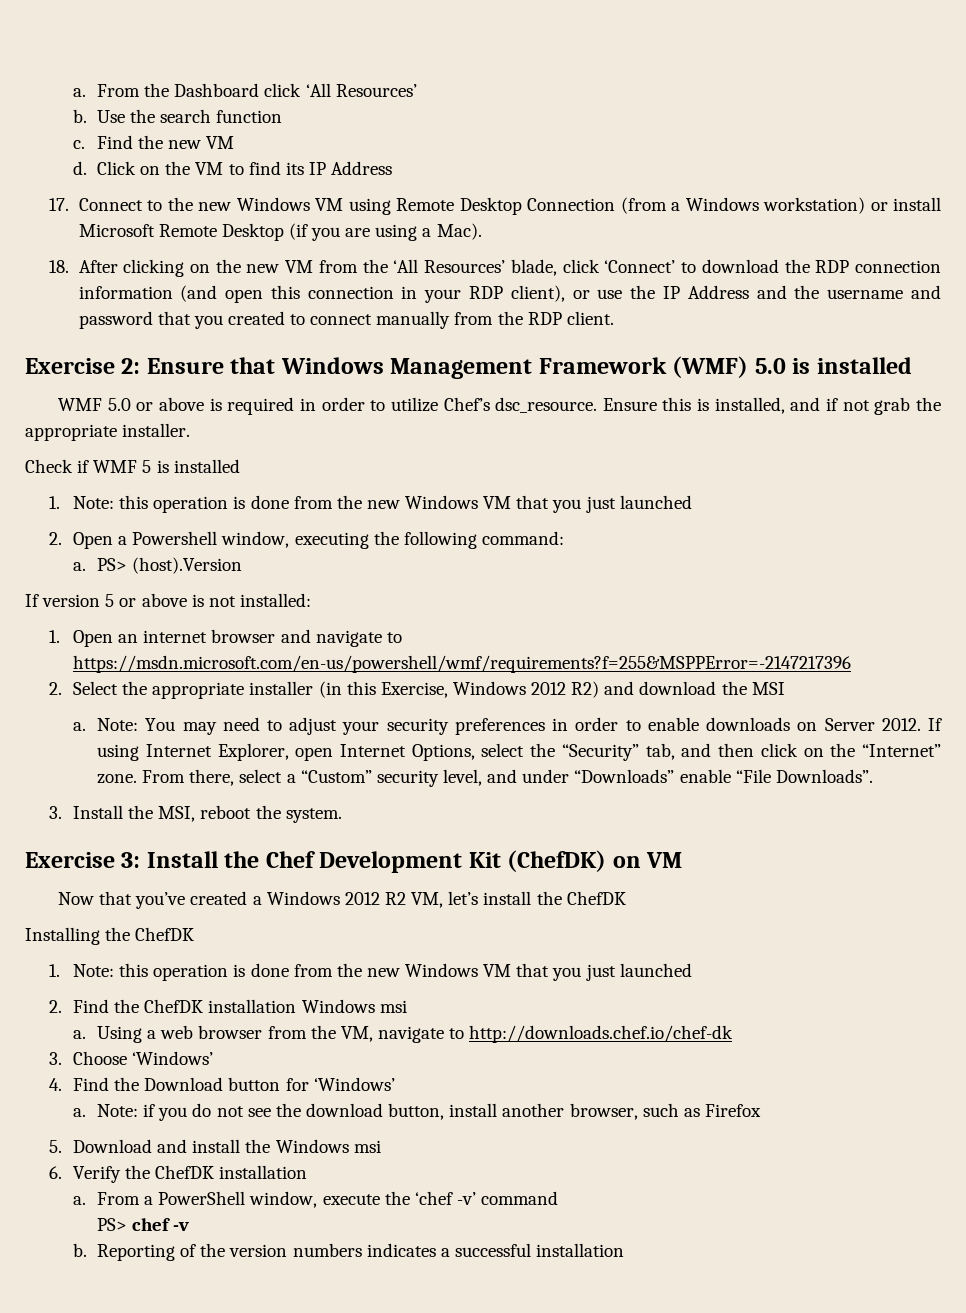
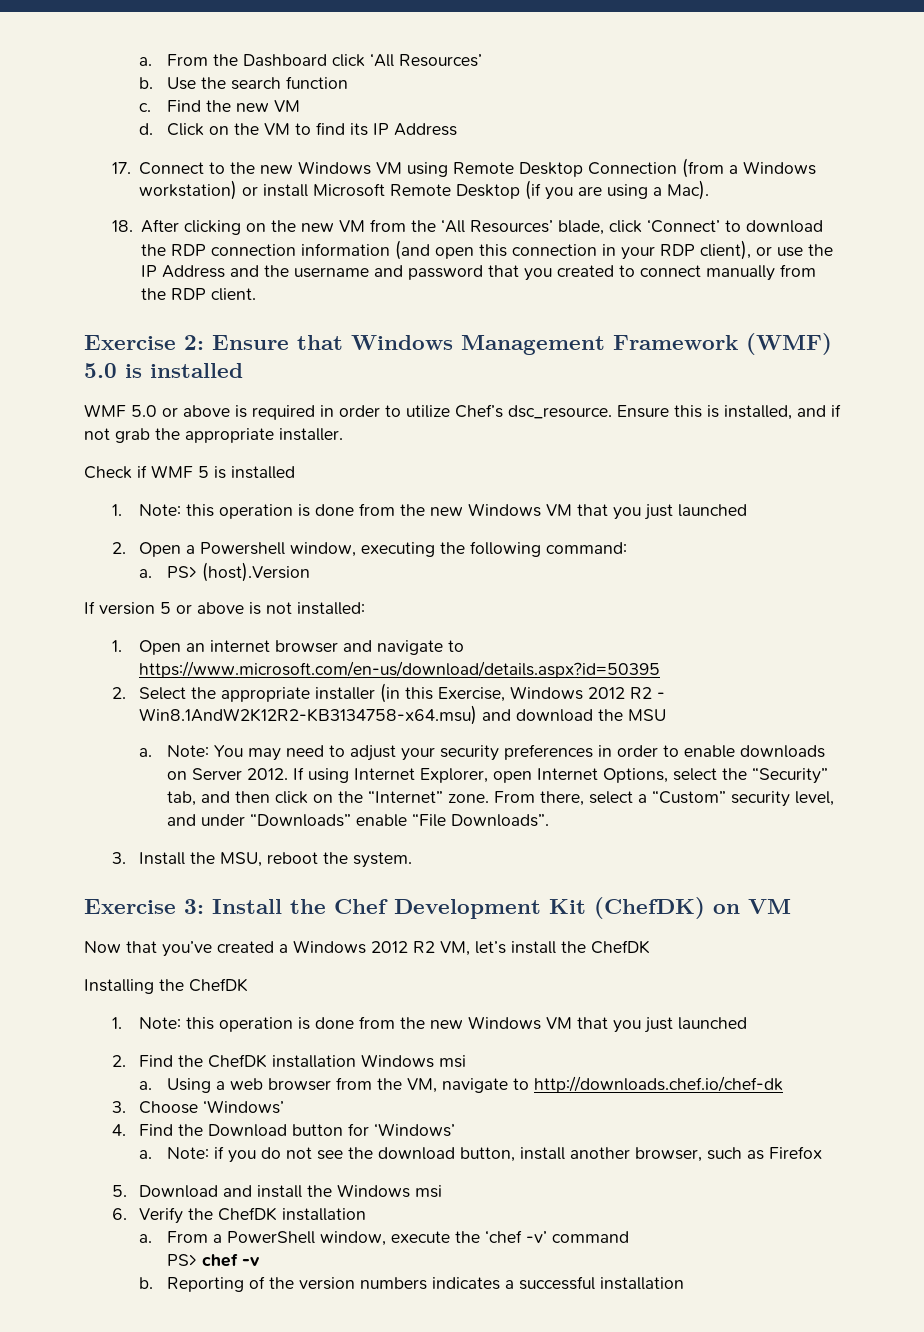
- 1. Open an internet browser and navigate to https://msdn.microsoft.com/en-us/powershell/wmf/requirements?f=255&MSPPError=-2147217396
+ 1. Open an internet browser and navigate to https://www.microsoft.com/en-us/download/details.aspx?id=50395
- 2. Select the appropriate installer (in this Exercise, Windows 2012 R2) and download the MSI
+ 2. Select the appropriate installer (in this Exercise, Windows 2012 R2 - Win8.1AndW2K12R2-KB3134758-x64.msu) and download the MSU
- 3. Install the MSI, reboot the system.
+ 3. Install the MSU, reboot the system.

